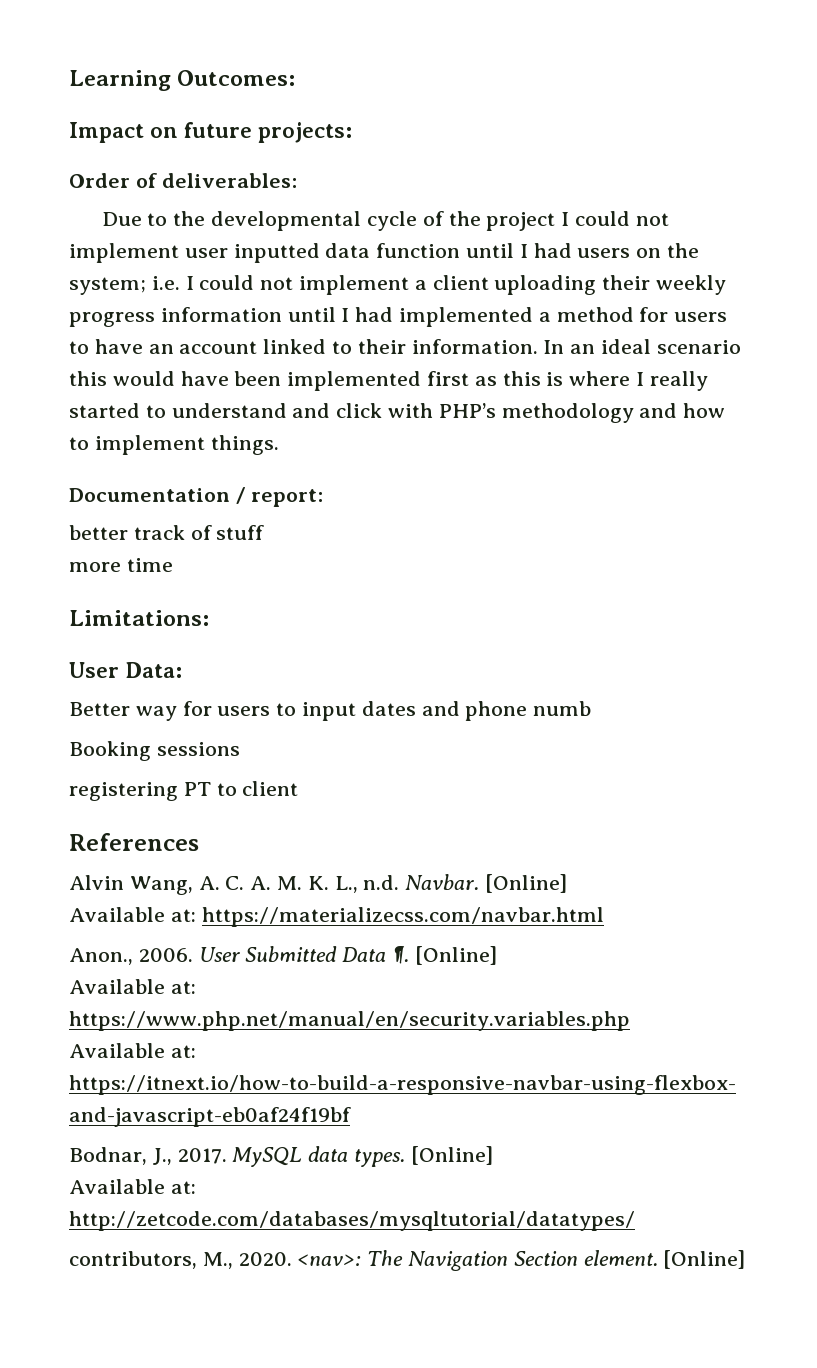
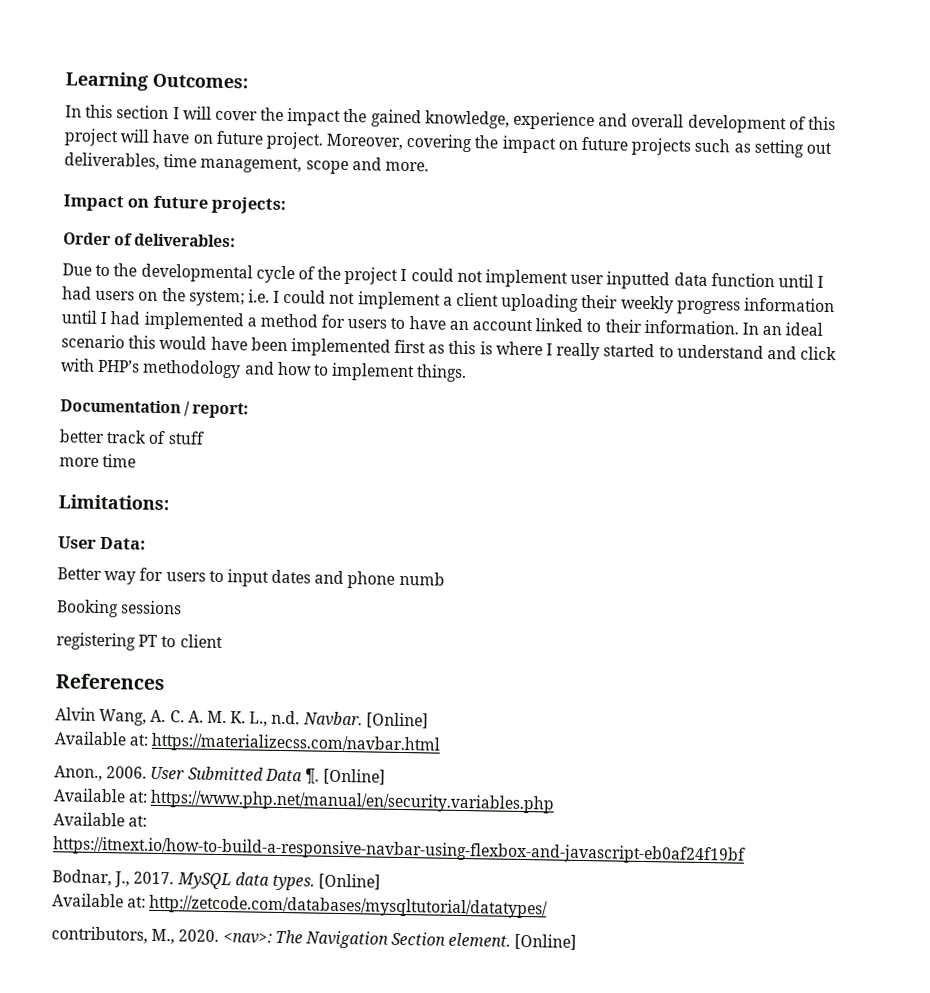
+ In this section I will cover the impact the gained knowledge, experience and overall development of this project will have on future project. Moreover, covering the impact on future projects such as setting out deliverables, time management, scope and more.

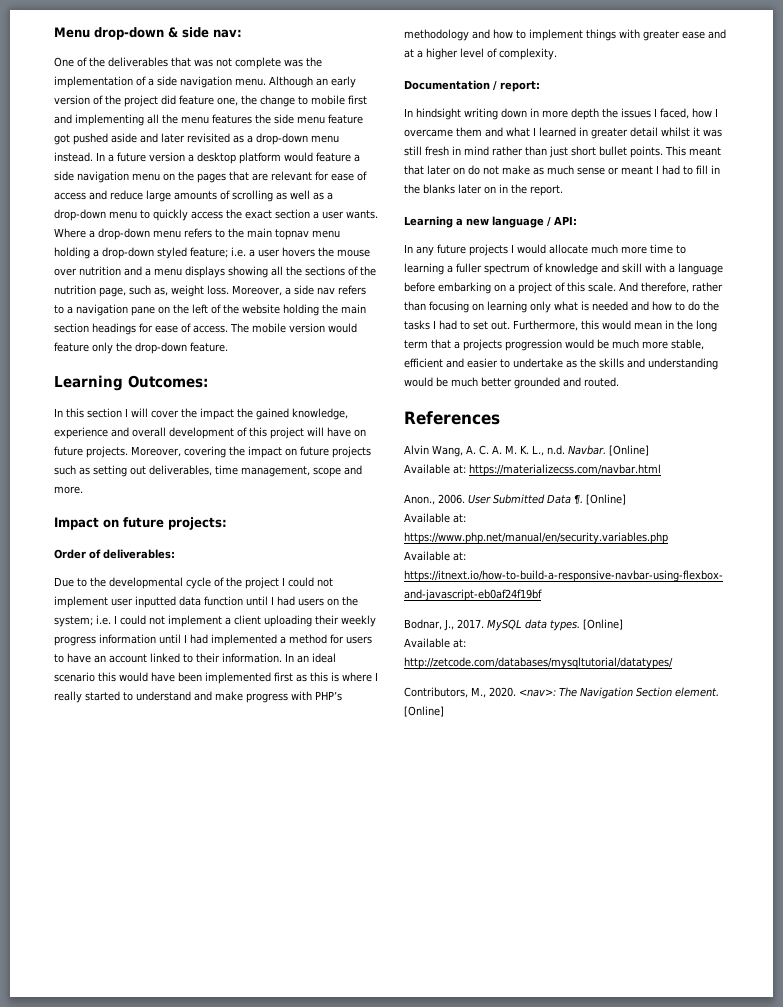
+ Menu drop-down & side nav:
+ One of the deliverables that was not complete was the implementation of a side navigation menu. Although an early version of the project did feature one, the change to mobile first and implementing all the menu features the side menu feature got pushed aside and later revisited as a drop-down menu instead. In a future version a desktop platform would feature a side navigation menu on the pages that are relevant for ease of access and reduce large amounts of scrolling as well as a drop-down menu to quickly access the exact section a user wants. Where a drop-down menu refers to the main topnav menu holding a drop-down styled feature; i.e. a user hovers the mouse over nutrition and a menu displays showing all the sections of the nutrition page, such as, weight loss. Moreover, a side nav refers to a navigation pane on the left of the website holding the main section headings for ease of access. The mobile version would feature only the drop-down feature.
- In this section I will cover the impact the gained knowledge, experience and overall development of this project will have on future project.
+ In this section I will cover the impact the gained knowledge, experience and overall development of this project will have on future projects.
- In an ideal scenario this would have been implemented first as this is where I really started to understand and click with PHP’s methodology and how to implement things.
+ In an ideal scenario this would have been implemented first as this is where I really started to understand and make progress with PHP’s methodology and how to implement things with greater ease and at a higher level of complexity.
  Documentation / report:
- better track of stuff
- more time
- Limitations:
- User Data:
- Better way for users to input dates and phone numb
- Booking sessions
- registering PT to client
+ In hindsight writing down in more depth the issues I faced, how I overcame them and what I learned in greater detail whilst it was still fresh in mind rather than just short bullet points. This meant that later on do not make as much sense or meant I had to fill in the blanks later on in the report.
+ Learning a new language / API:
+ In any future projects I would allocate much more time to learning a fuller spectrum of knowledge and skill with a language before embarking on a project of this scale. And therefore, rather than focusing on learning only what is needed and how to do the tasks I had to set out. Furthermore, this would mean in the long term that a projects progression would be much more stable, efficient and easier to undertake as the skills and understanding would be much better grounded and routed.
- contributors, M., 2020.
+ Contributors, M., 2020.

